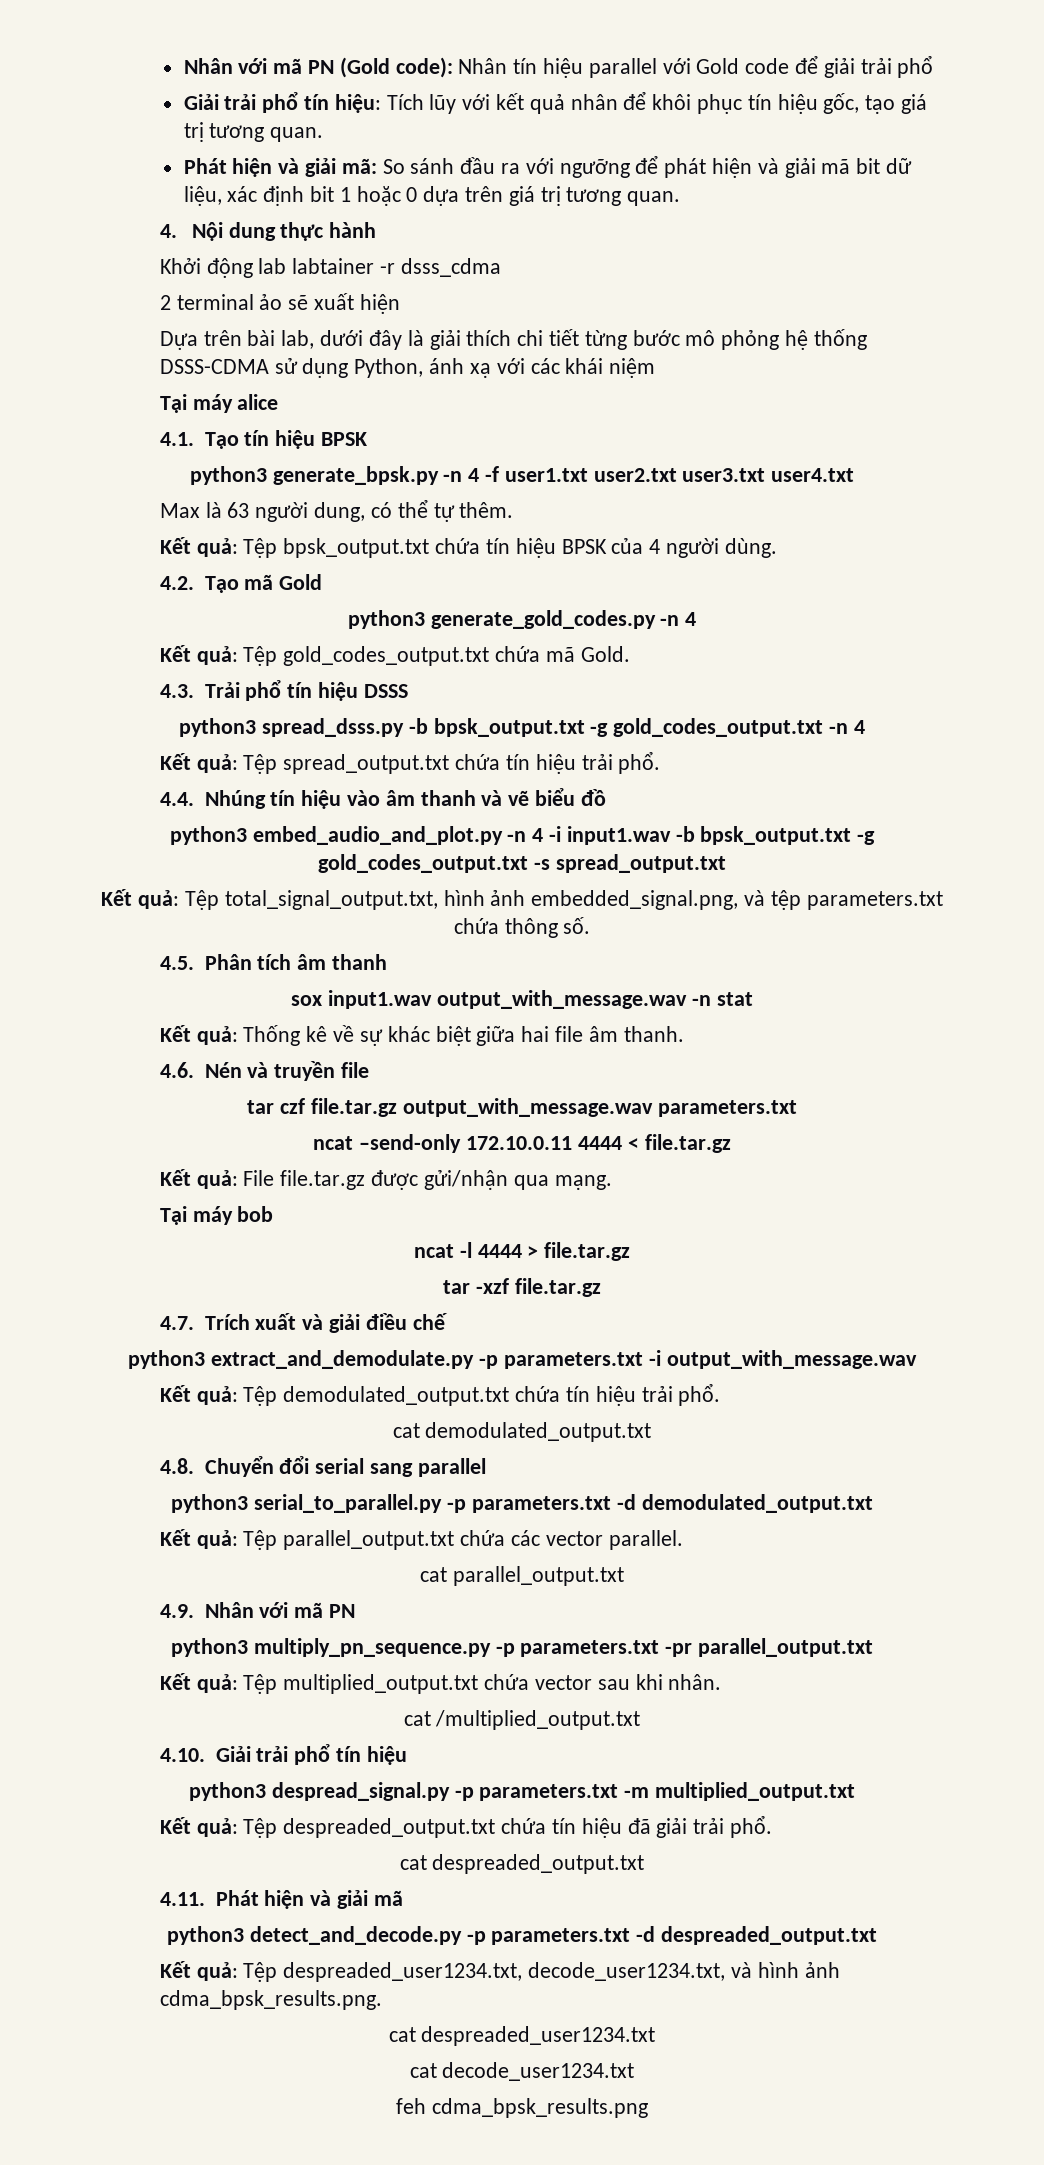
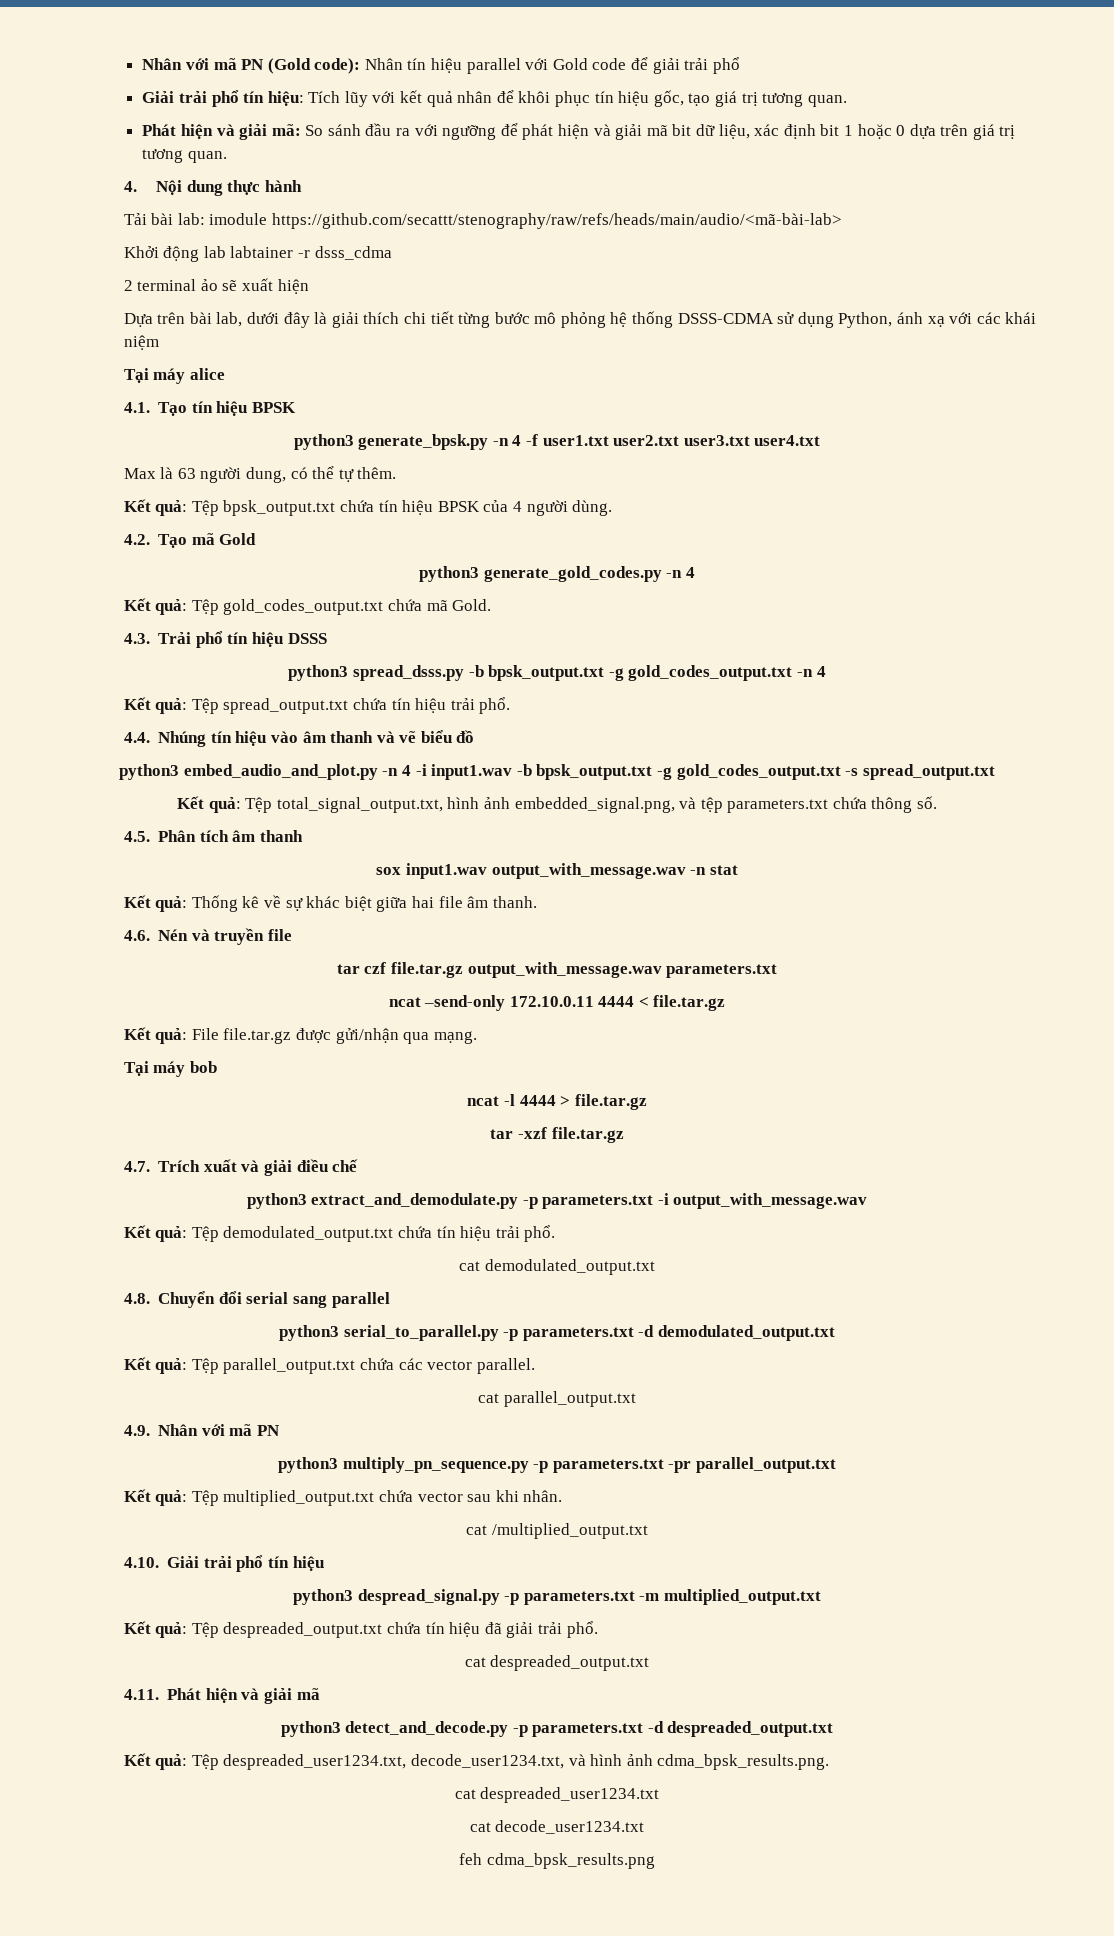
+ Tải bài lab: imodule https://github.com/secattt/stenography/raw/refs/heads/main/audio/<mã-bài-lab>

